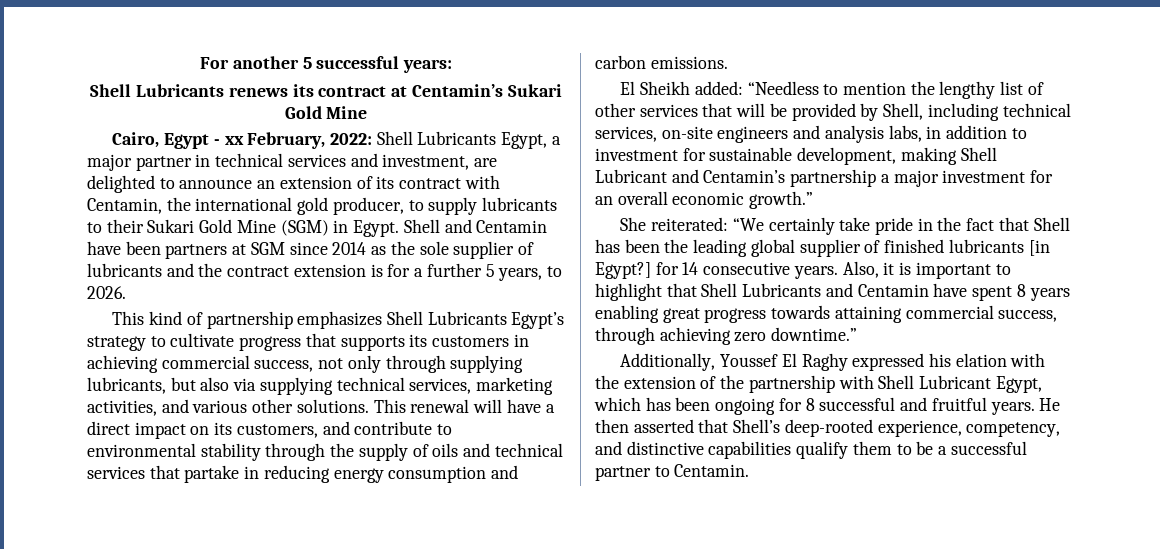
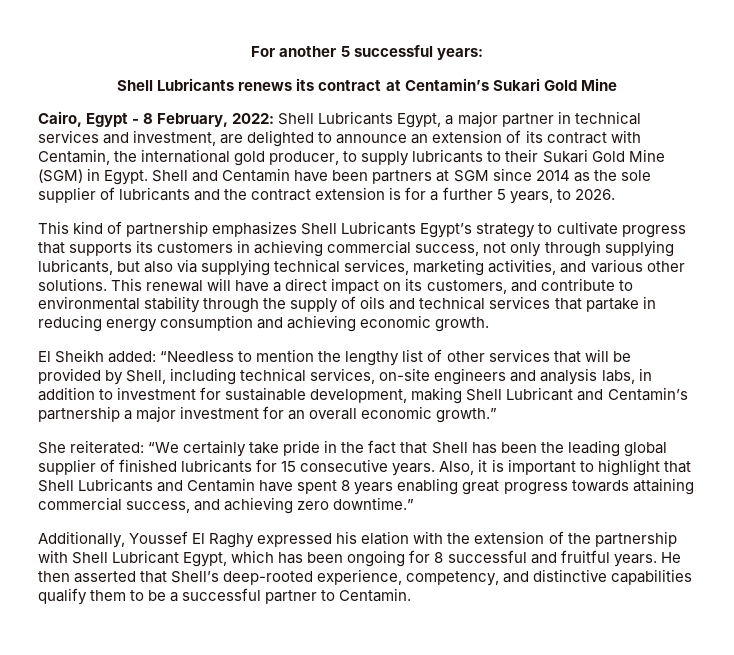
- Cairo, Egypt - xx February, 2022: Shell Lubricants Egypt, a major partner in technical services and investment, are delighted to announce an extension of its contract with Centamin, the international gold producer, to supply lubricants to their Sukari Gold Mine (SGM) in Egypt.
+ Cairo, Egypt - 8 February, 2022: Shell Lubricants Egypt, a major partner in technical services and investment, are delighted to announce an extension of its contract with Centamin, the international gold producer, to supply lubricants to their Sukari Gold Mine (SGM) in Egypt.
- This renewal will have a direct impact on its customers, and contribute to environmental stability through the supply of oils and technical services that partake in reducing energy consumption and carbon emissions.
+ This renewal will have a direct impact on its customers, and contribute to environmental stability through the supply of oils and technical services that partake in reducing energy consumption and achieving economic growth.
- She reiterated: “We certainly take pride in the fact that Shell has been the leading global supplier of finished lubricants [in Egypt?] for 14 consecutive years.
+ She reiterated: “We certainly take pride in the fact that Shell has been the leading global supplier of finished lubricants for 15 consecutive years.
- Also, it is important to highlight that Shell Lubricants and Centamin have spent 8 years enabling great progress towards attaining commercial success, through achieving zero downtime.”
+ Also, it is important to highlight that Shell Lubricants and Centamin have spent 8 years enabling great progress towards attaining commercial success, and achieving zero downtime.”

